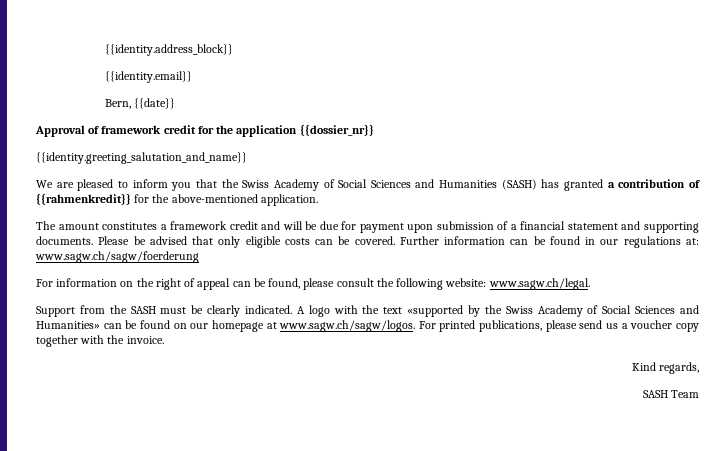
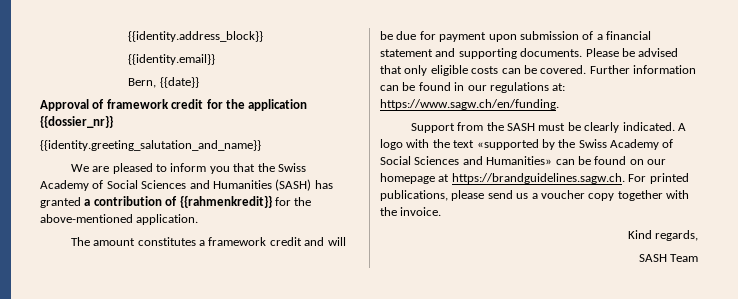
- Further information can be found in our regulations at: www.sagw.ch/sagw/foerderung
- For information on the right of appeal can be found, please consult the following website: www.sagw.ch/legal.
+ Further information can be found in our regulations at: https://www.sagw.ch/en/funding.
- A logo with the text «supported by the Swiss Academy of Social Sciences and Humanities» can be found on our homepage at www.sagw.ch/sagw/logos. For printed publications, please send us a voucher copy together with the invoice.
+ A logo with the text «supported by the Swiss Academy of Social Sciences and Humanities» can be found on our homepage at https://brandguidelines.sagw.ch. For printed publications, please send us a voucher copy together with the invoice.

